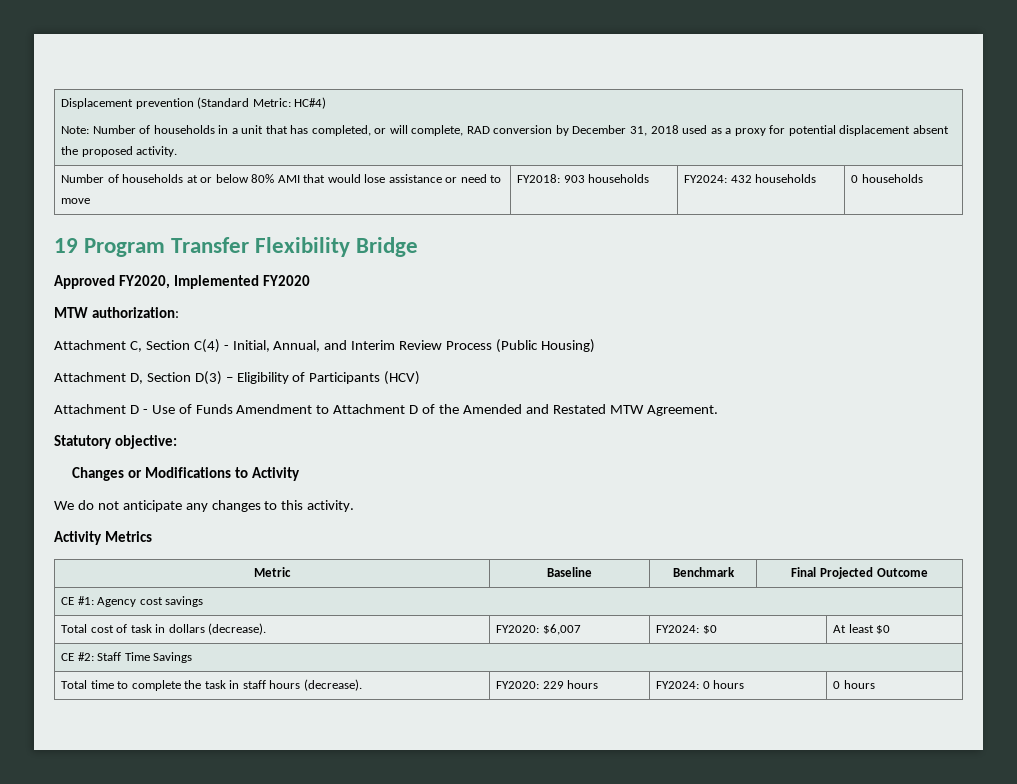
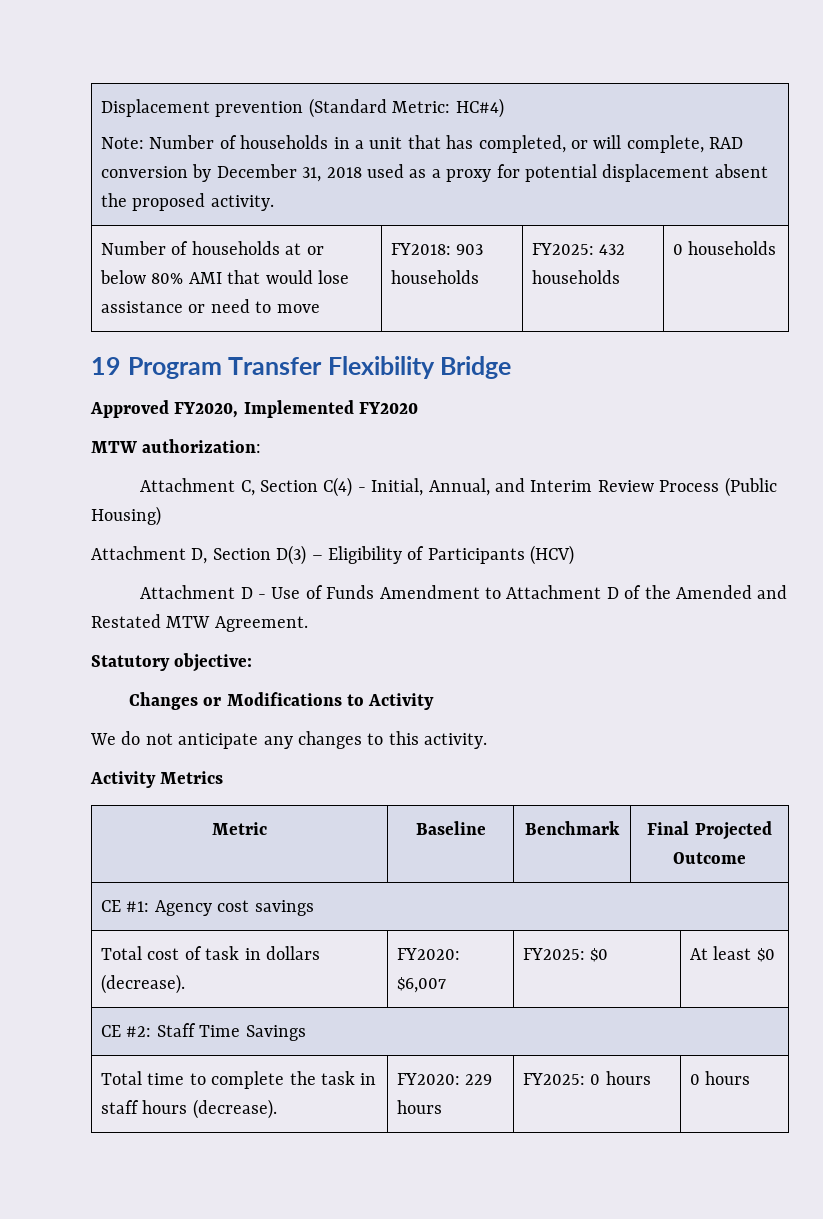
- Number of households at or below 80% AMI that would lose assistance or need to move | FY2018: 903 households | FY2024: 432 households | 0 households
+ Number of households at or below 80% AMI that would lose assistance or need to move | FY2018: 903 households | FY2025: 432 households | 0 households
- Total cost of task in dollars (decrease). | FY2020: $6,007 | FY2024: $0 | At least $0
+ Total cost of task in dollars (decrease). | FY2020: $6,007 | FY2025: $0 | At least $0
- Total time to complete the task in staff hours (decrease). | FY2020: 229 hours | FY2024: 0 hours | 0 hours
+ Total time to complete the task in staff hours (decrease). | FY2020: 229 hours | FY2025: 0 hours | 0 hours

